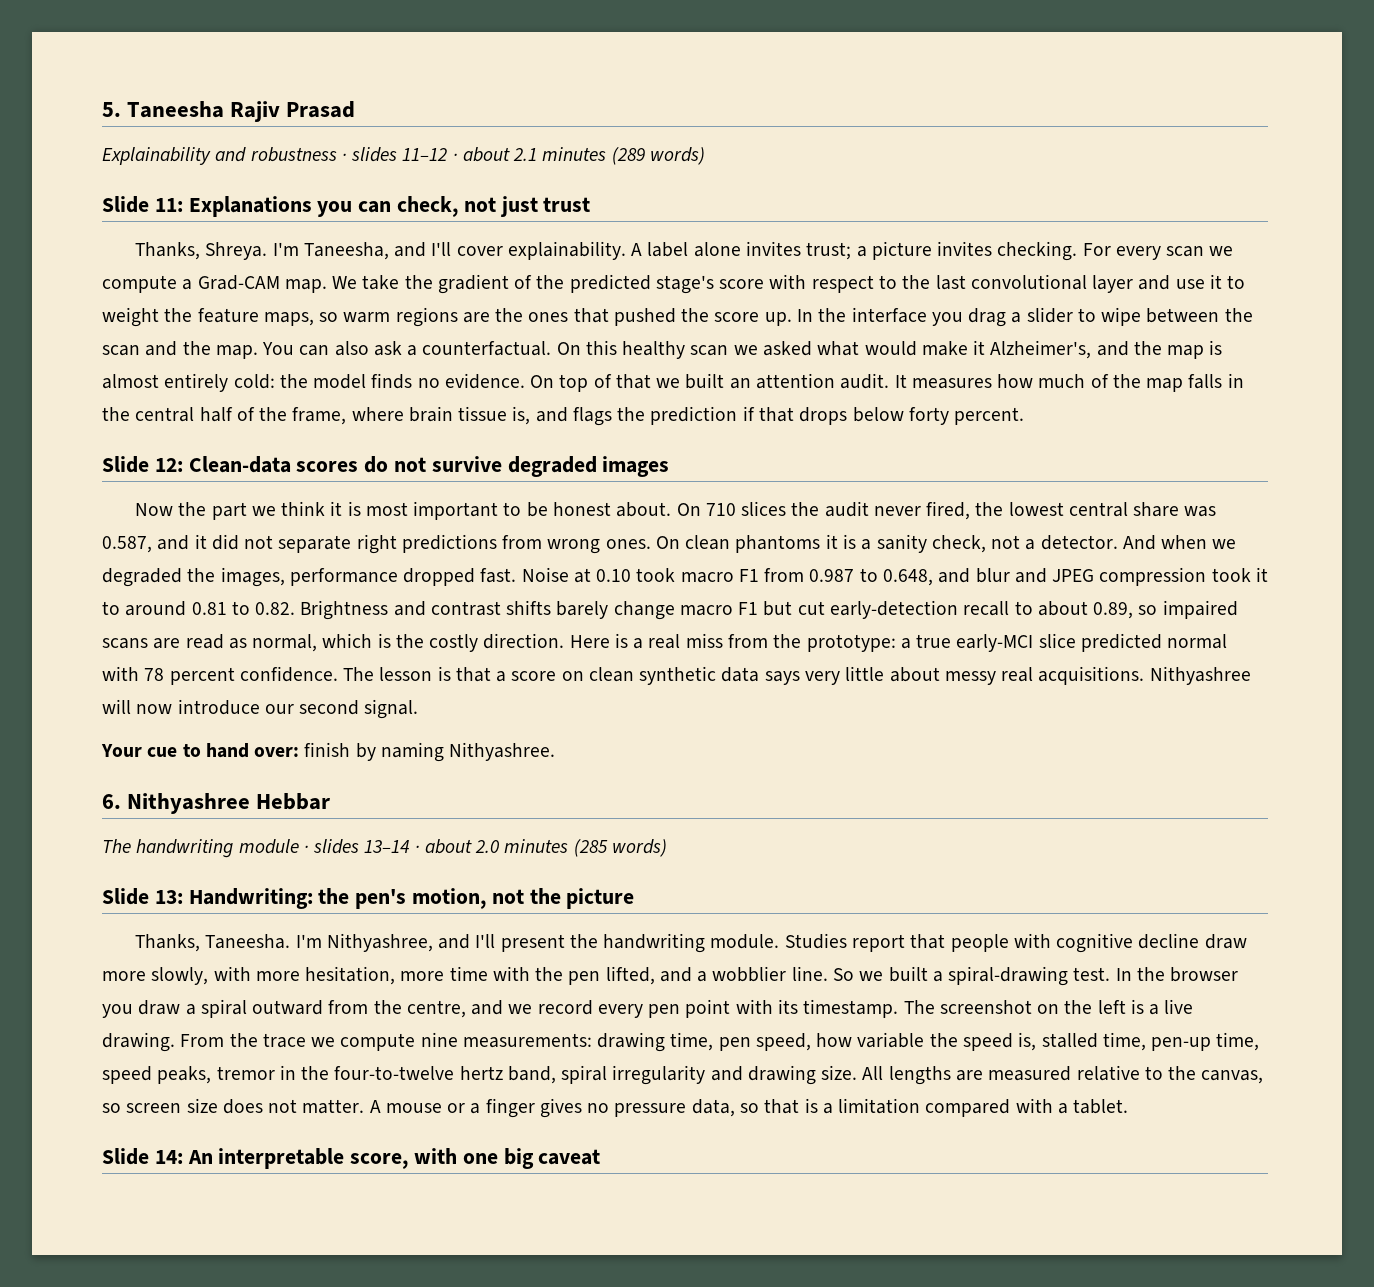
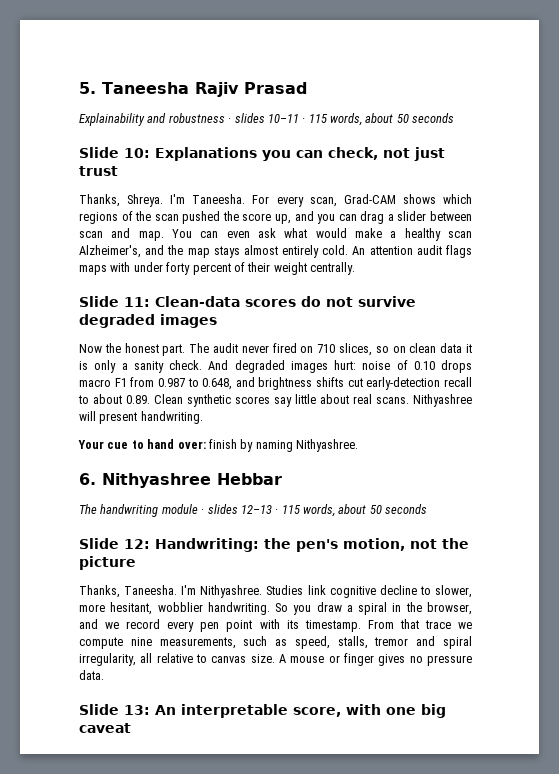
- Explainability and robustness · slides 11–12 · about 2.1 minutes (289 words)
- Slide 11: Explanations you can check, not just trust
+ Explainability and robustness · slides 10–11 · 115 words, about 50 seconds
+ Slide 10: Explanations you can check, not just trust
- I'm Taneesha, and I'll cover explainability. A label alone invites trust; a picture invites checking. For every scan we compute a Grad-CAM map. We take the gradient of the predicted stage's score with respect to the last convolutional layer and use it to weight the feature maps, so warm regions are the ones that pushed the score up. In the interface you drag a slider to wipe between the scan and the map.
+ I'm Taneesha. For every scan, Grad-CAM shows which regions of the scan pushed the score up, and you can drag a slider between scan and map.
- You can also ask a counterfactual. On this healthy scan we asked what would make it Alzheimer's, and the map is almost entirely cold: the model finds no evidence. On top of that we built an attention audit. It measures how much of the map falls in the central half of the frame, where brain tissue is, and flags the prediction if that drops below forty percent.
- Slide 12: Clean-data scores do not survive degraded images
+ You can even ask what would make a healthy scan Alzheimer's, and the map stays almost entirely cold. An attention audit flags maps with under forty percent of their weight centrally.
+ Slide 11: Clean-data scores do not survive degraded images
- Now the part we think it is most important to be honest about. On 710 slices the audit never fired, the lowest central share was 0.587, and it did not separate right predictions from wrong ones. On clean phantoms it is a sanity check, not a detector. And when we degraded the images, performance dropped fast. Noise at 0.10 took macro F1 from 0.987 to 0.648, and blur and JPEG compression took it to around 0.81 to 0.82. Brightness and contrast shifts barely change macro F1 but cut early-detection recall to about 0.89, so impaired scans are read as normal, which is the costly direction. Here is a real miss from the prototype: a true early-MCI slice predicted normal with 78 percent confidence. The lesson is that a score on clean synthetic data says very little about messy real acquisitions. Nithyashree will now introduce our second signal.
+ Now the honest part. The audit never fired on 710 slices, so on clean data it is only a sanity check. And degraded images hurt: noise of 0.10 drops macro F1 from 0.987 to 0.648, and brightness shifts cut early-detection recall to about 0.89. Clean synthetic scores say little about real scans. Nithyashree will present handwriting.
- The handwriting module · slides 13–14 · about 2.0 minutes (285 words)
- Slide 13: Handwriting: the pen's motion, not the picture
+ The handwriting module · slides 12–13 · 115 words, about 50 seconds
+ Slide 12: Handwriting: the pen's motion, not the picture
- I'm Nithyashree, and I'll present the handwriting module. Studies report that people with cognitive decline draw more slowly, with more hesitation, more time with the pen lifted, and a wobblier line. So we built a spiral-drawing test. In the browser you draw a spiral outward from the centre, and we record every pen point with its timestamp.
+ I'm Nithyashree. Studies link cognitive decline to slower, more hesitant, wobblier handwriting. So you draw a spiral in the browser, and we record every pen point with its timestamp.
- The screenshot on the left is a live drawing. From the trace we compute nine measurements: drawing time, pen speed, how variable the speed is, stalled time, pen-up time, speed peaks, tremor in the four-to-twelve hertz band, spiral irregularity and drawing size. All lengths are measured relative to the canvas, so screen size does not matter.
+ From that trace we compute nine measurements, such as speed, stalls, tremor and spiral irregularity, all relative to canvas size.
- A mouse or a finger gives no pressure data, so that is a limitation compared with a tablet.
- Slide 14: An interpretable score, with one big caveat
+ A mouse or finger gives no pressure data.
+ Slide 13: An interpretable score, with one big caveat

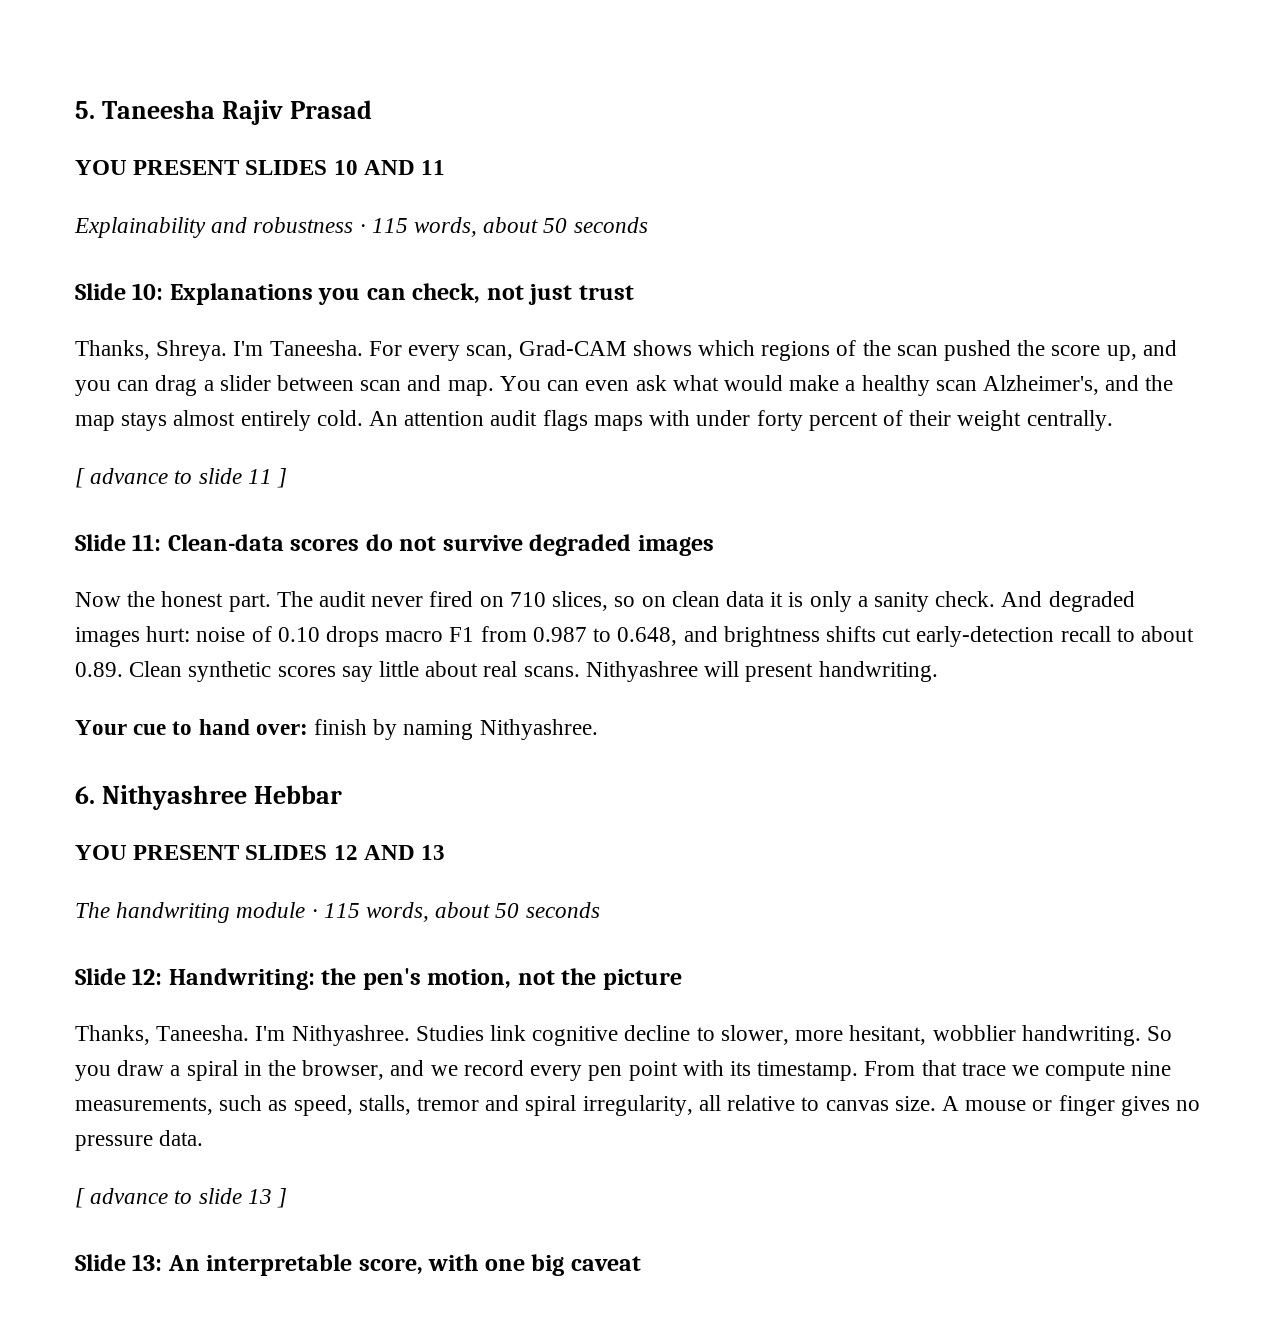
+ YOU PRESENT SLIDES 10 AND 11
- Explainability and robustness · slides 10–11 · 115 words, about 50 seconds
+ Explainability and robustness · 115 words, about 50 seconds
+ [ advance to slide 11 ]
+ YOU PRESENT SLIDES 12 AND 13
- The handwriting module · slides 12–13 · 115 words, about 50 seconds
+ The handwriting module · 115 words, about 50 seconds
+ [ advance to slide 13 ]

